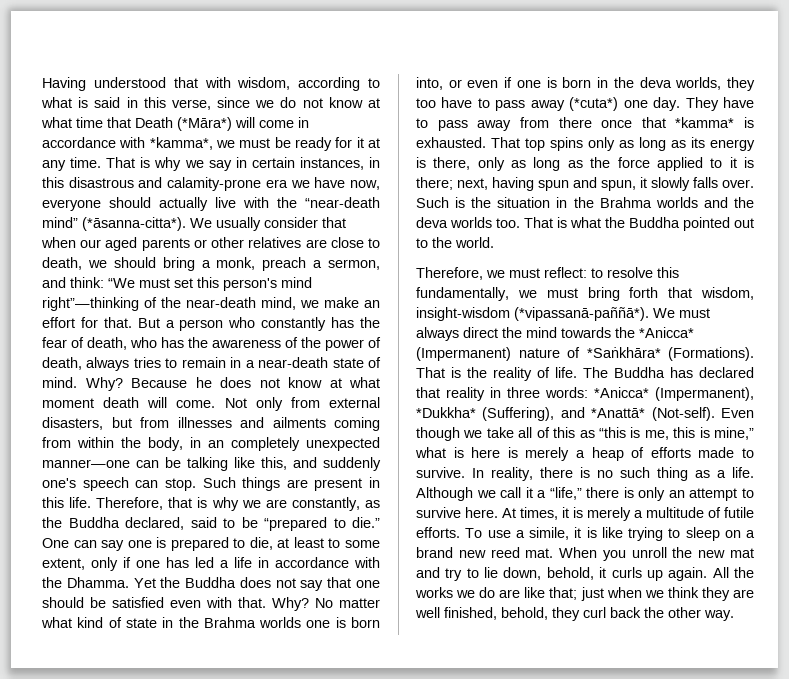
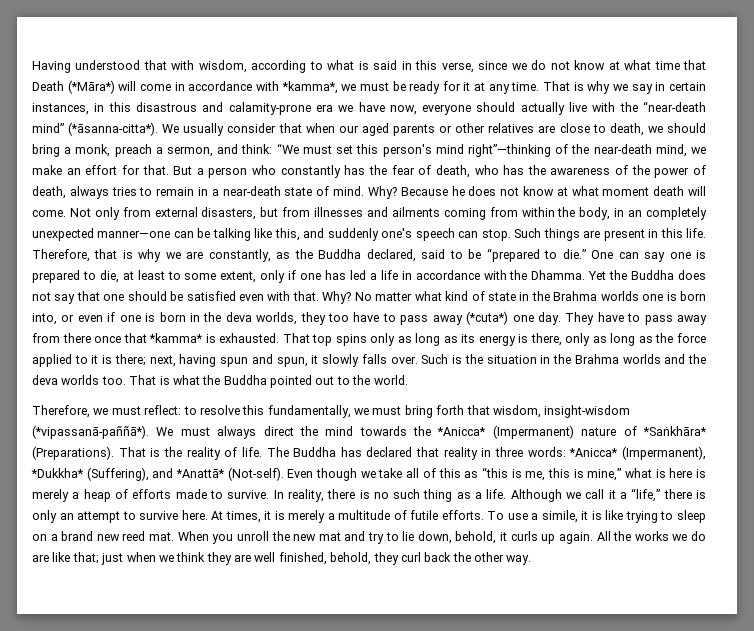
- We must always direct the mind towards the *Anicca* (Impermanent) nature of *Saṅkhāra* (Formations).
+ We must always direct the mind towards the *Anicca* (Impermanent) nature of *Saṅkhāra* (Preparations).

